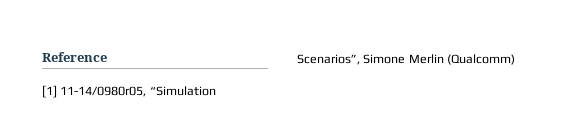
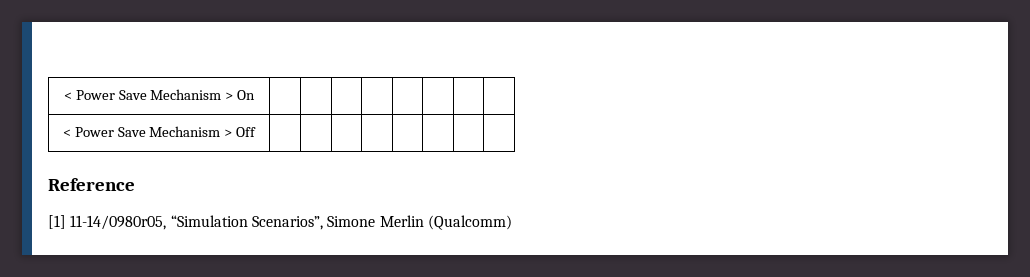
+ < Power Save Mechanism > On | | | | | | | |
+ < Power Save Mechanism > Off | | | | | | | |

